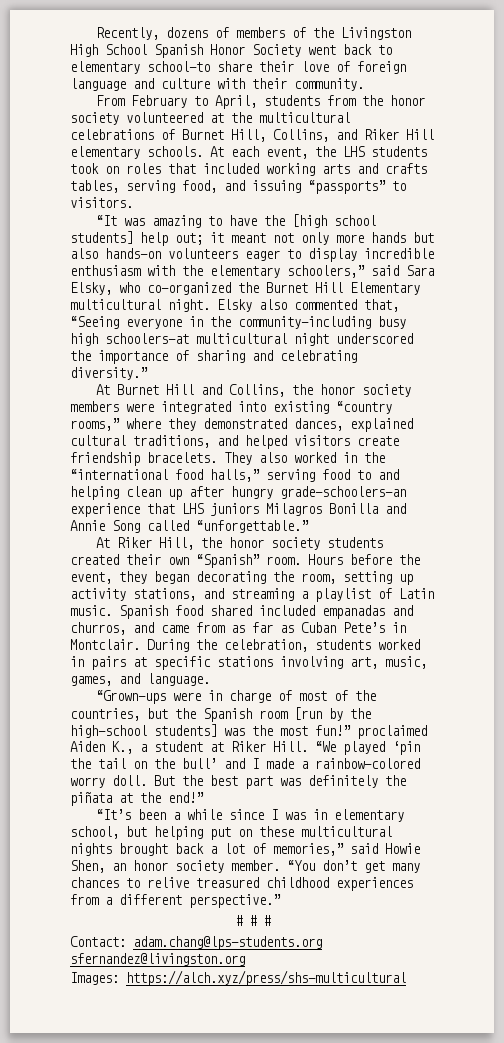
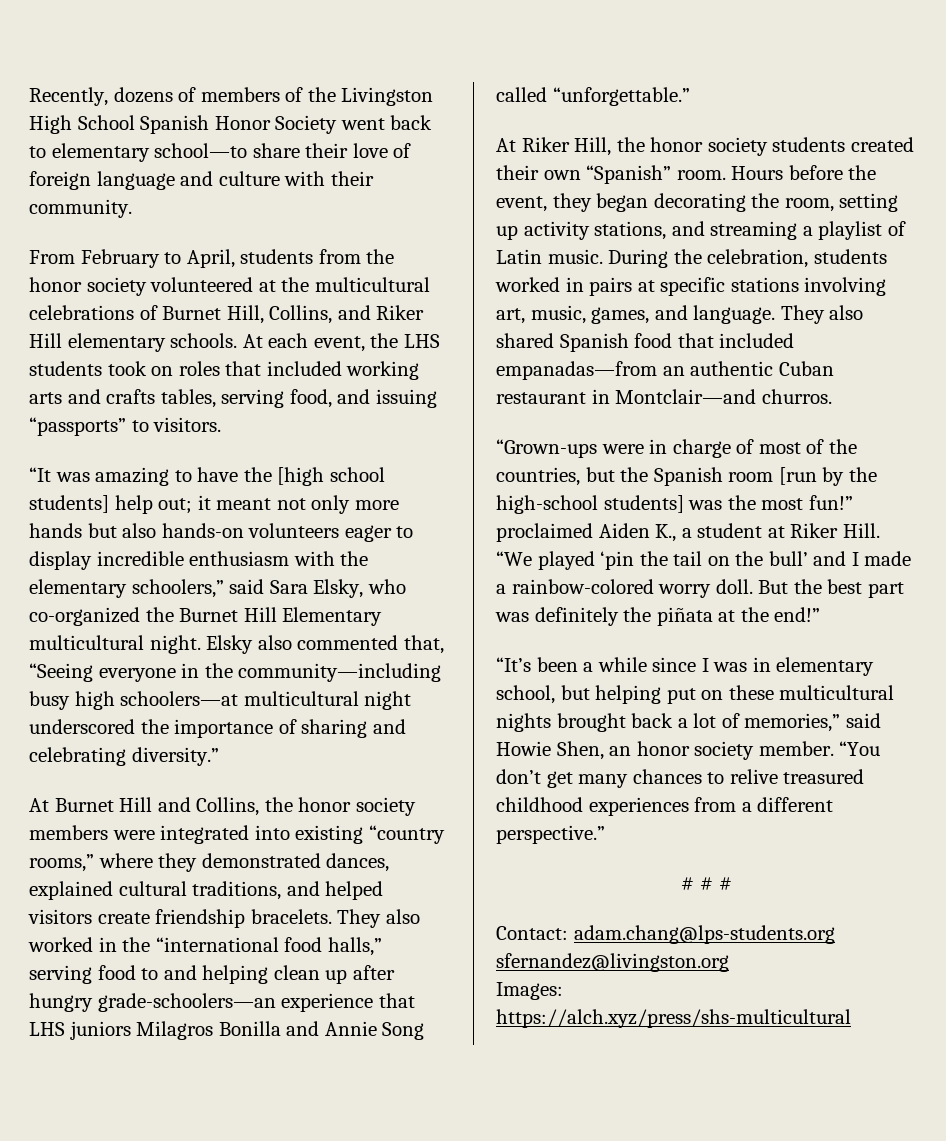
- Spanish food shared included empanadas and churros, and came from as far as Cuban Pete’s in Montclair.
+ They also shared Spanish food that included empanadas—from an authentic Cuban restaurant in Montclair—and churros.

